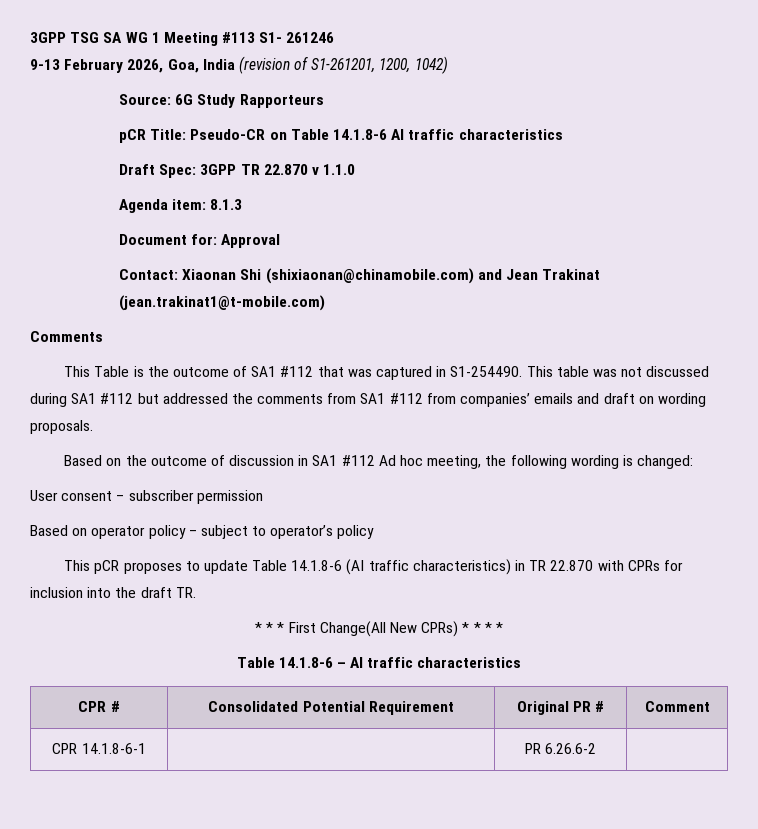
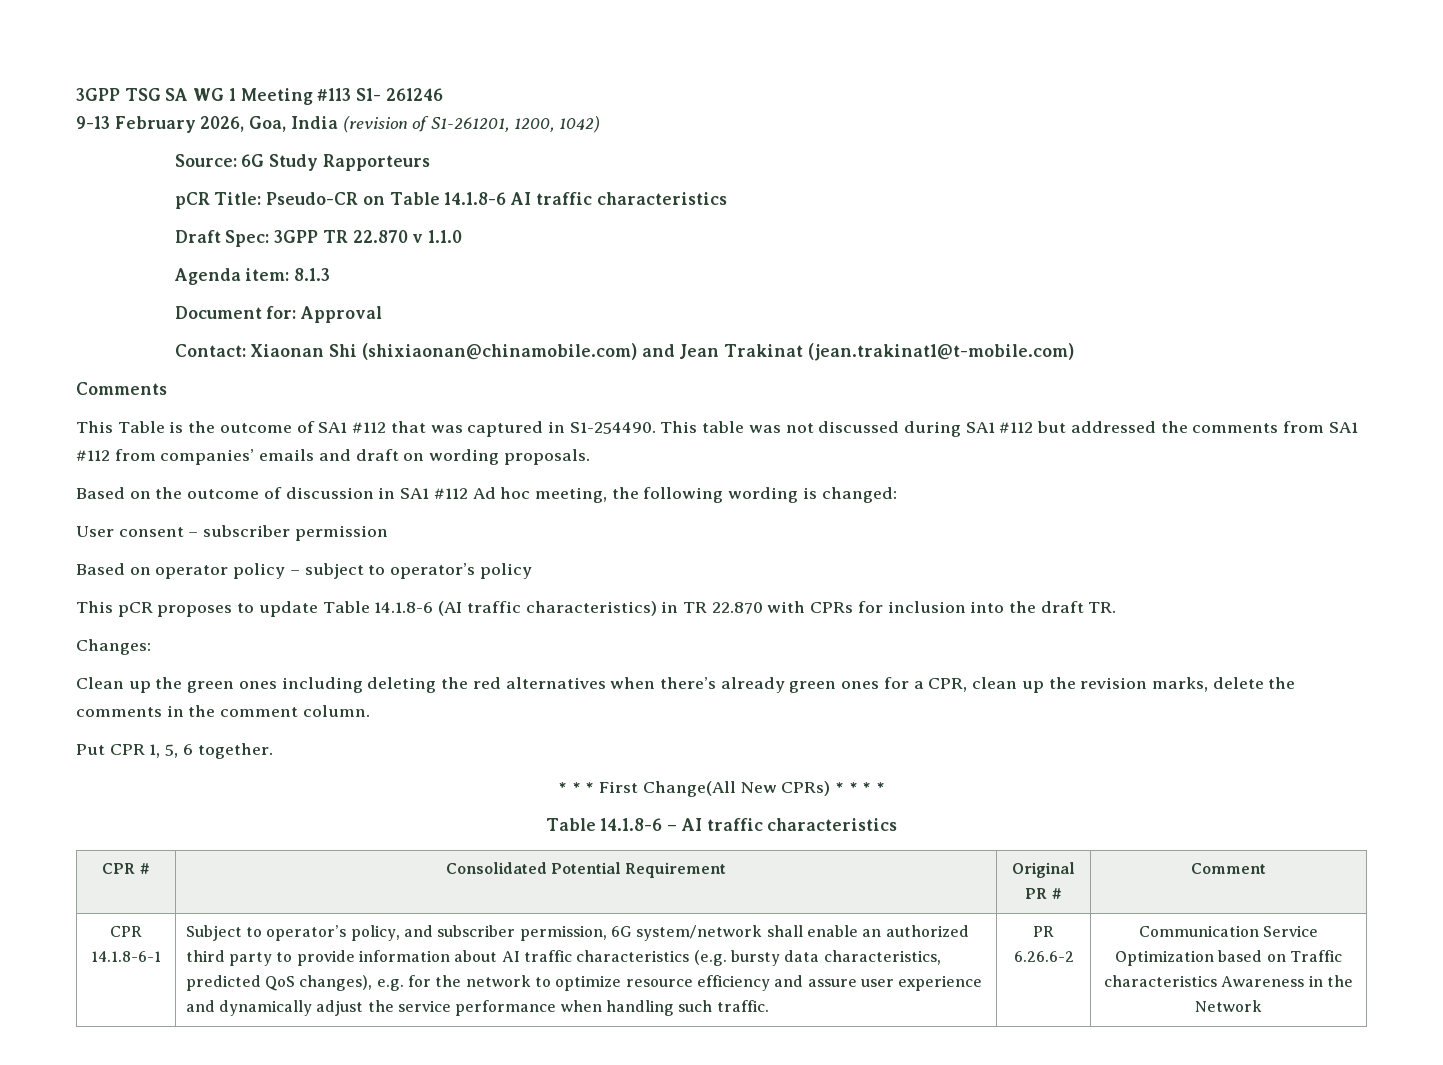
+ Changes:
+ Clean up the green ones including deleting the red alternatives when there’s already green ones for a CPR, clean up the revision marks, delete the comments in the comment column.
+ Put CPR 1, 5, 6 together.
- PR 6.26.6-2
+ Subject to operator’s policy, and subscriber permission, 6G system/network shall enable an authorized third party to provide information about AI traffic characteristics (e.g. bursty data characteristics, predicted QoS changes), e.g. for the network to optimize resource efficiency and assure user experience and dynamically adjust the service performance when handling such traffic. | PR 6.26.6-2 | Communication Service Optimization based on Traffic characteristics Awareness in the Network

